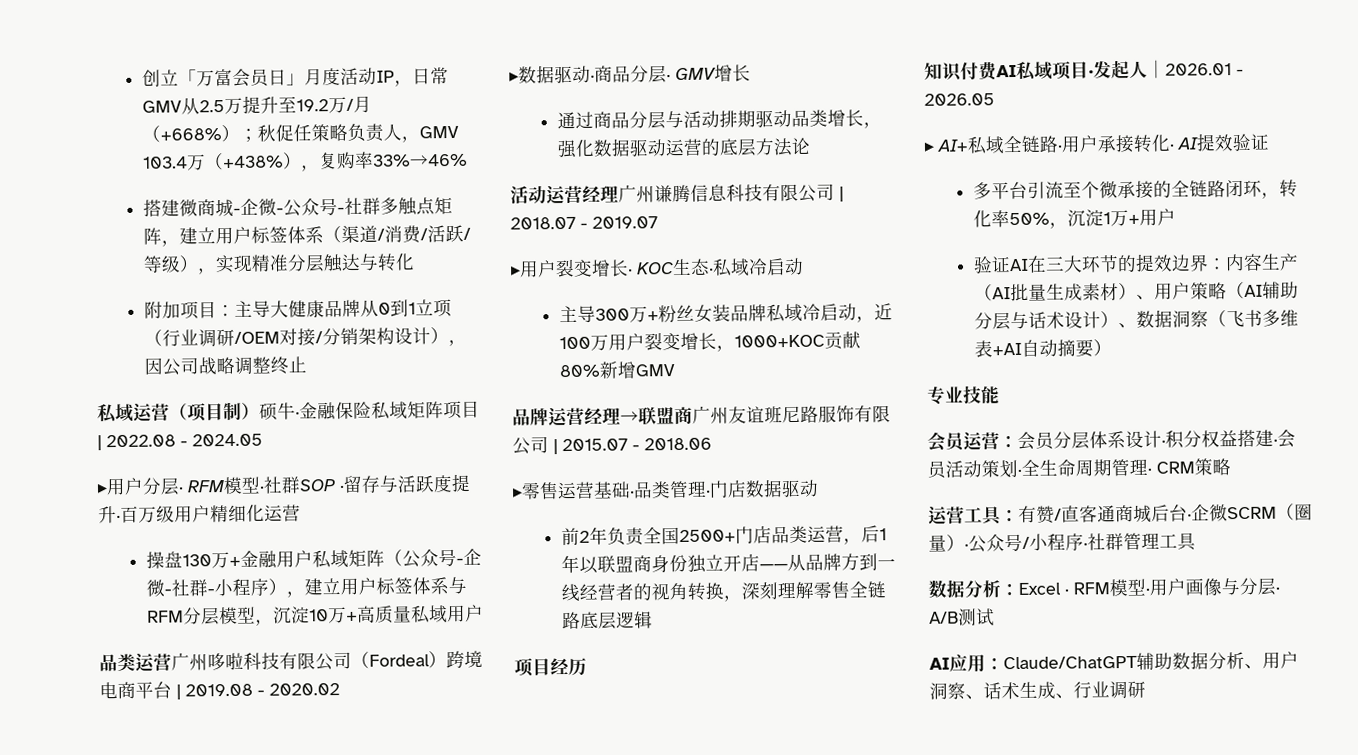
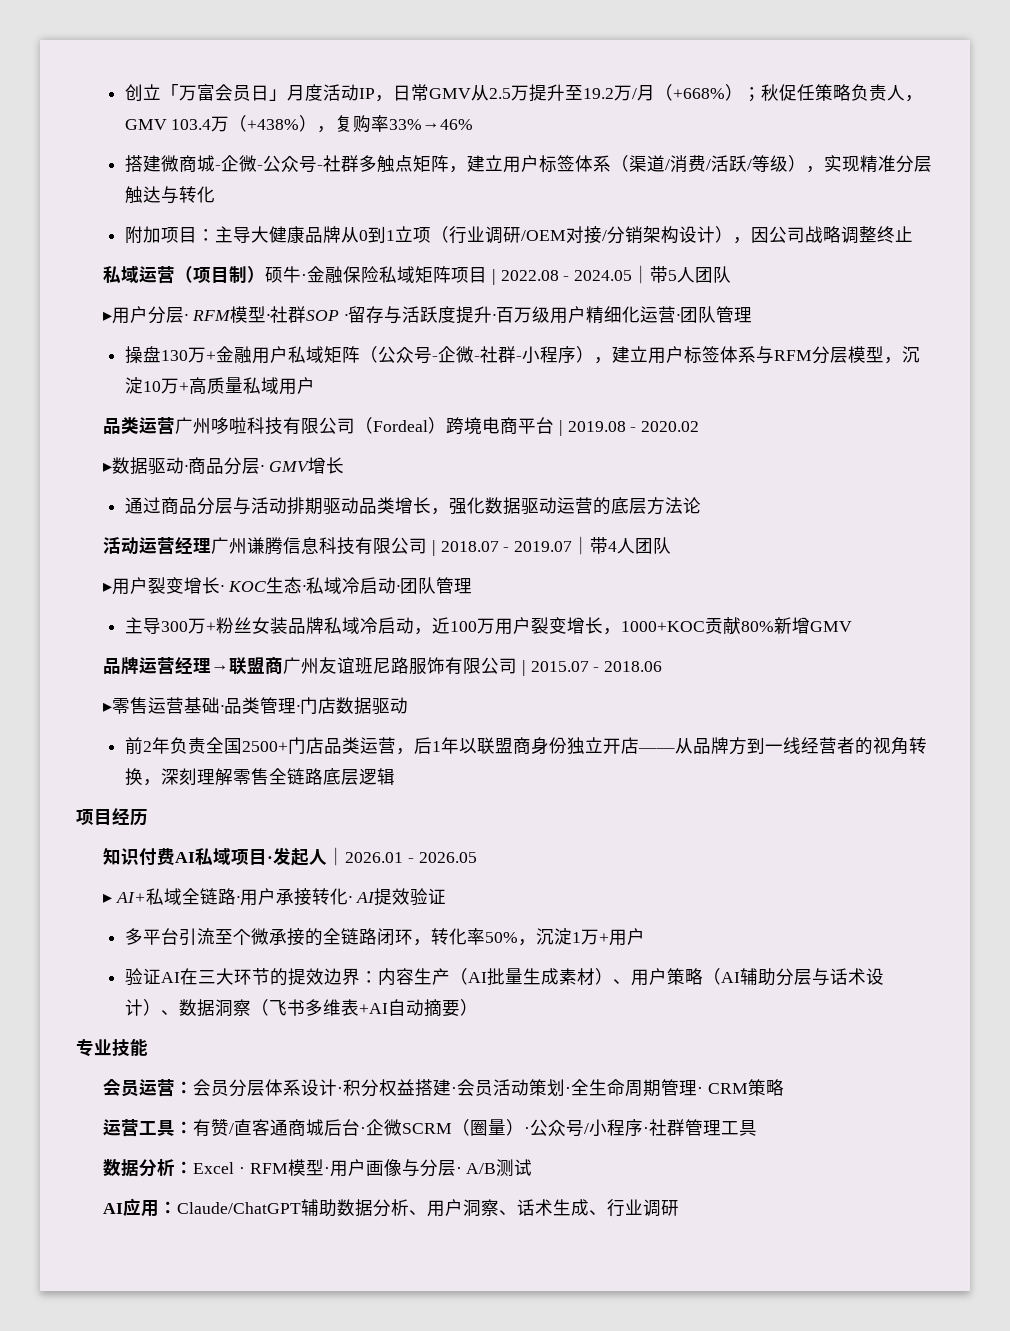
- 私域运营（项目制）硕牛·金融保险私域矩阵项目 | 2022.08 - 2024.05
+ 私域运营（项目制）硕牛·金融保险私域矩阵项目 | 2022.08 - 2024.05｜带5人团队
- ▸用户分层· RFM模型·社群SOP ·留存与活跃度提升·百万级用户精细化运营
+ ▸用户分层· RFM模型·社群SOP ·留存与活跃度提升·百万级用户精细化运营·团队管理
- 活动运营经理广州谦腾信息科技有限公司 | 2018.07 - 2019.07
+ 活动运营经理广州谦腾信息科技有限公司 | 2018.07 - 2019.07｜带4人团队
- ▸用户裂变增长· KOC生态·私域冷启动
+ ▸用户裂变增长· KOC生态·私域冷启动·团队管理

